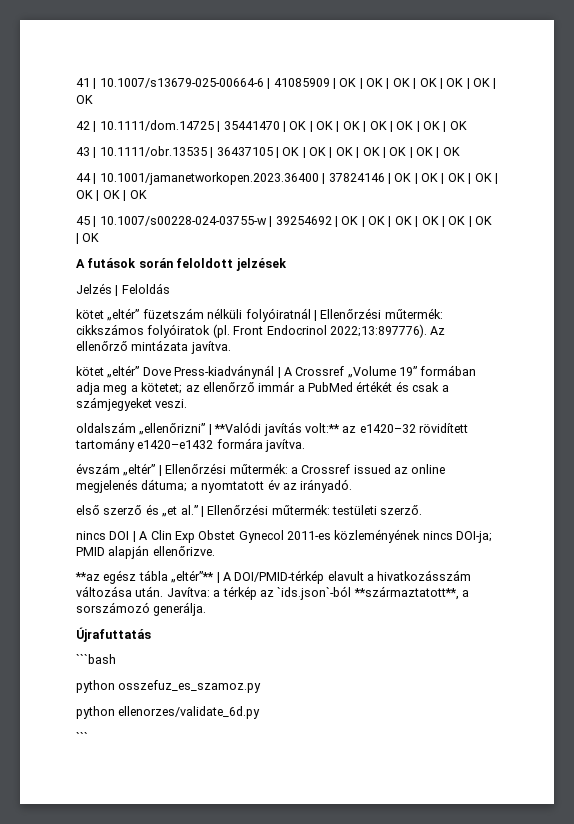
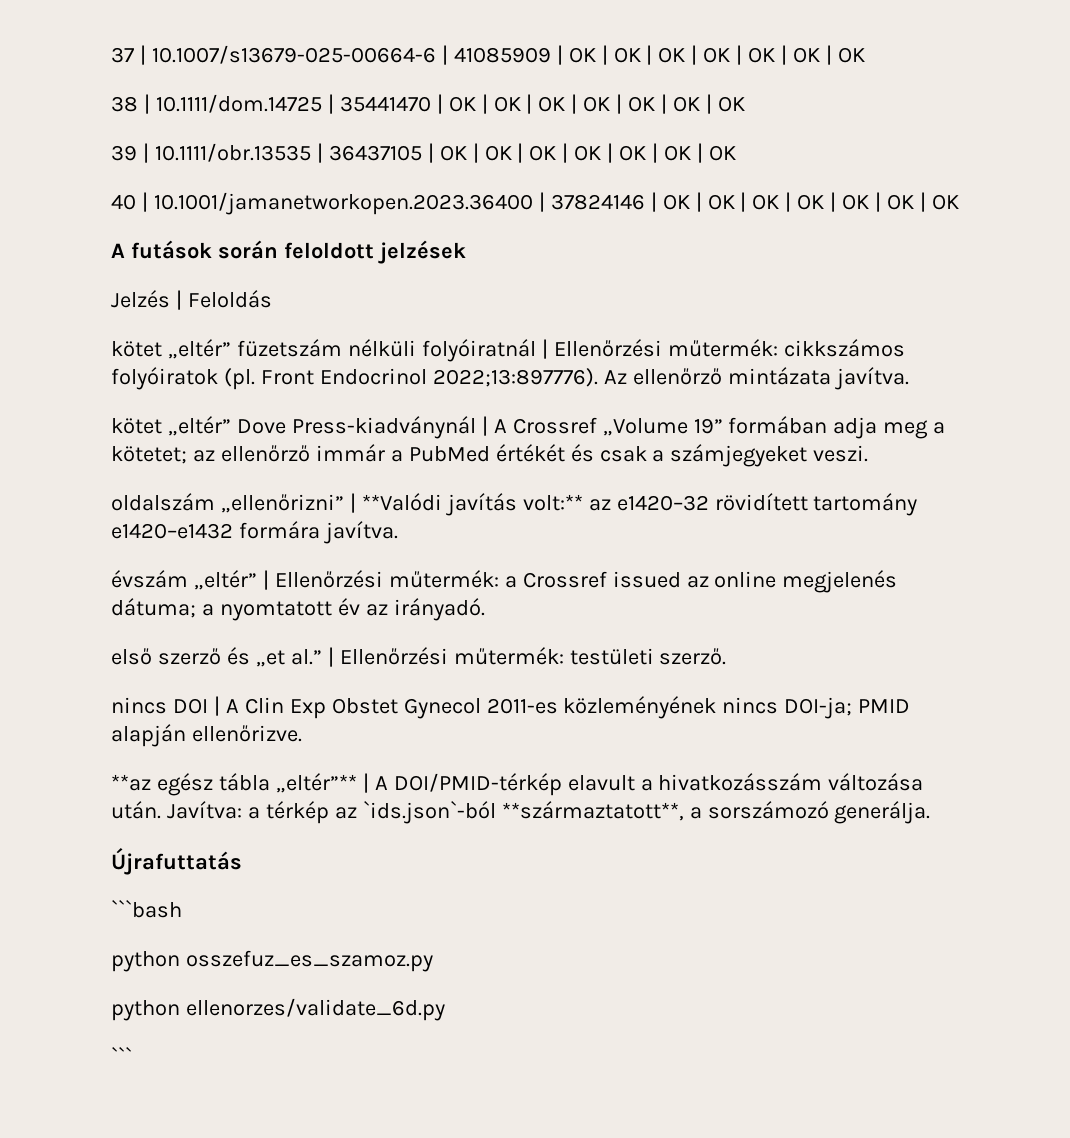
- 41 | 10.1007/s13679-025-00664-6 | 41085909 | OK | OK | OK | OK | OK | OK | OK
+ 37 | 10.1007/s13679-025-00664-6 | 41085909 | OK | OK | OK | OK | OK | OK | OK
- 42 | 10.1111/dom.14725 | 35441470 | OK | OK | OK | OK | OK | OK | OK
+ 38 | 10.1111/dom.14725 | 35441470 | OK | OK | OK | OK | OK | OK | OK
- 43 | 10.1111/obr.13535 | 36437105 | OK | OK | OK | OK | OK | OK | OK
+ 39 | 10.1111/obr.13535 | 36437105 | OK | OK | OK | OK | OK | OK | OK
- 44 | 10.1001/jamanetworkopen.2023.36400 | 37824146 | OK | OK | OK | OK | OK | OK | OK
+ 40 | 10.1001/jamanetworkopen.2023.36400 | 37824146 | OK | OK | OK | OK | OK | OK | OK
- 45 | 10.1007/s00228-024-03755-w | 39254692 | OK | OK | OK | OK | OK | OK | OK

